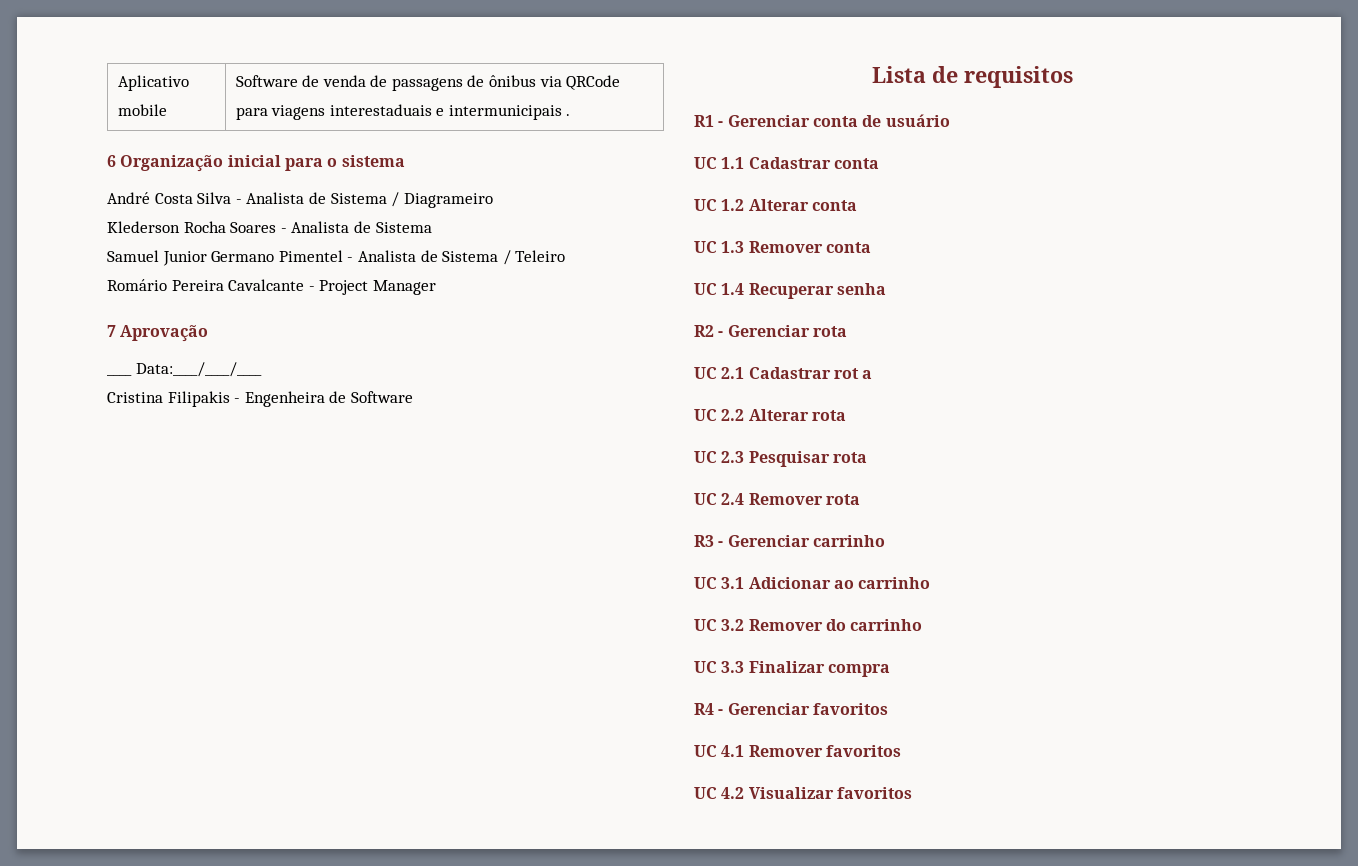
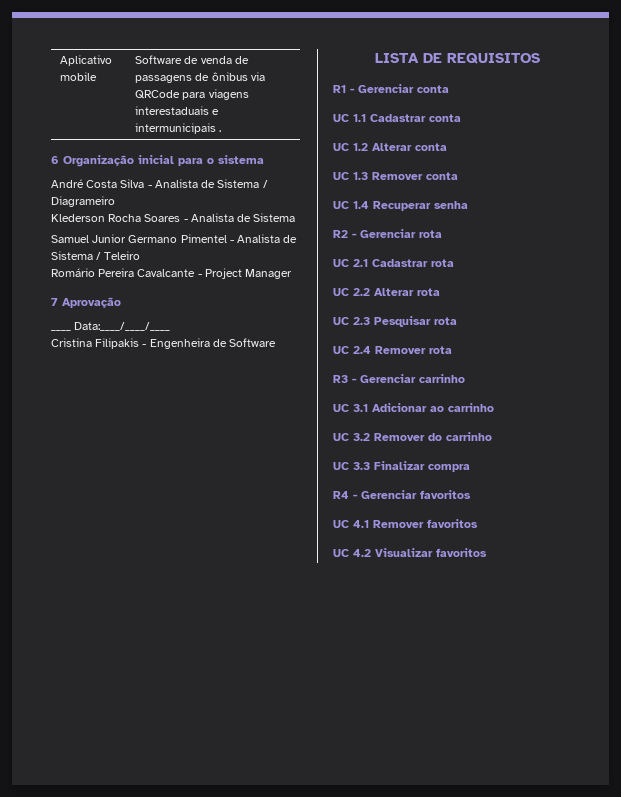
- Lista de requisitos
+ LISTA DE REQUISITOS
- R1 - Gerenciar conta de usuário
+ R1 - Gerenciar conta
- UC 2.1 Cadastrar rot a
+ UC 2.1 Cadastrar rota

